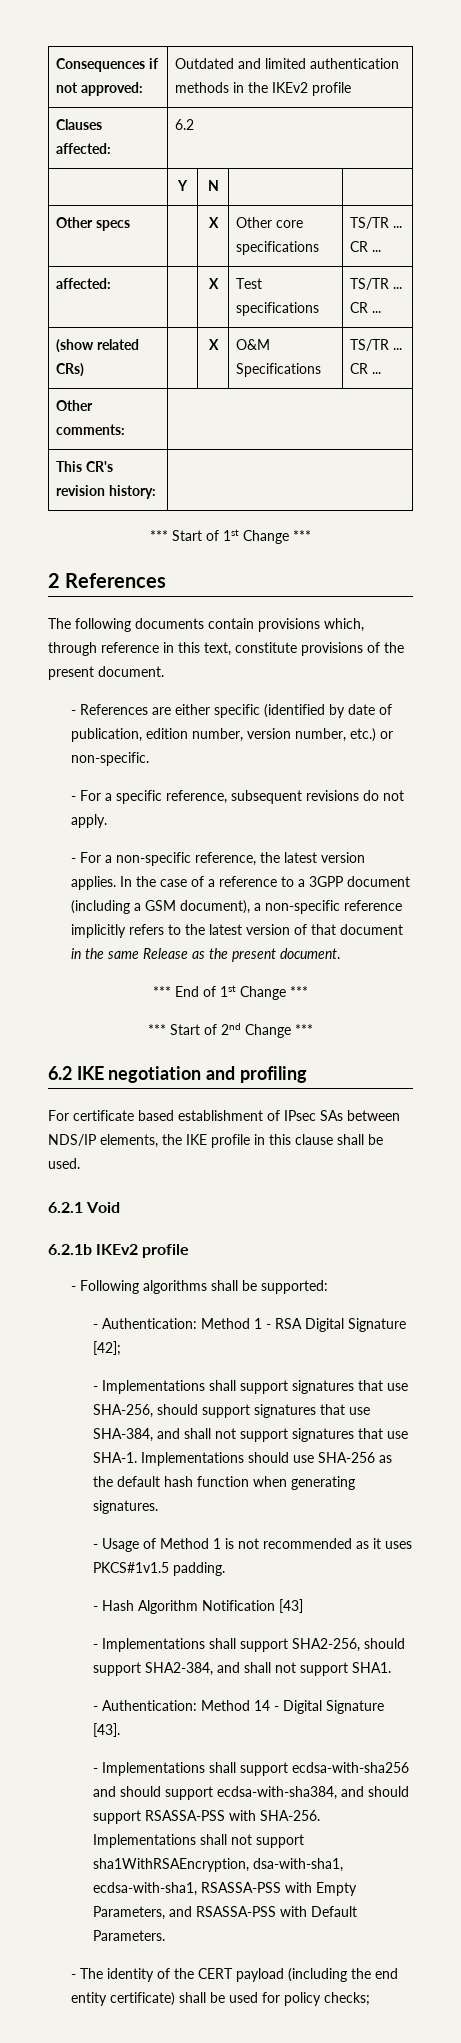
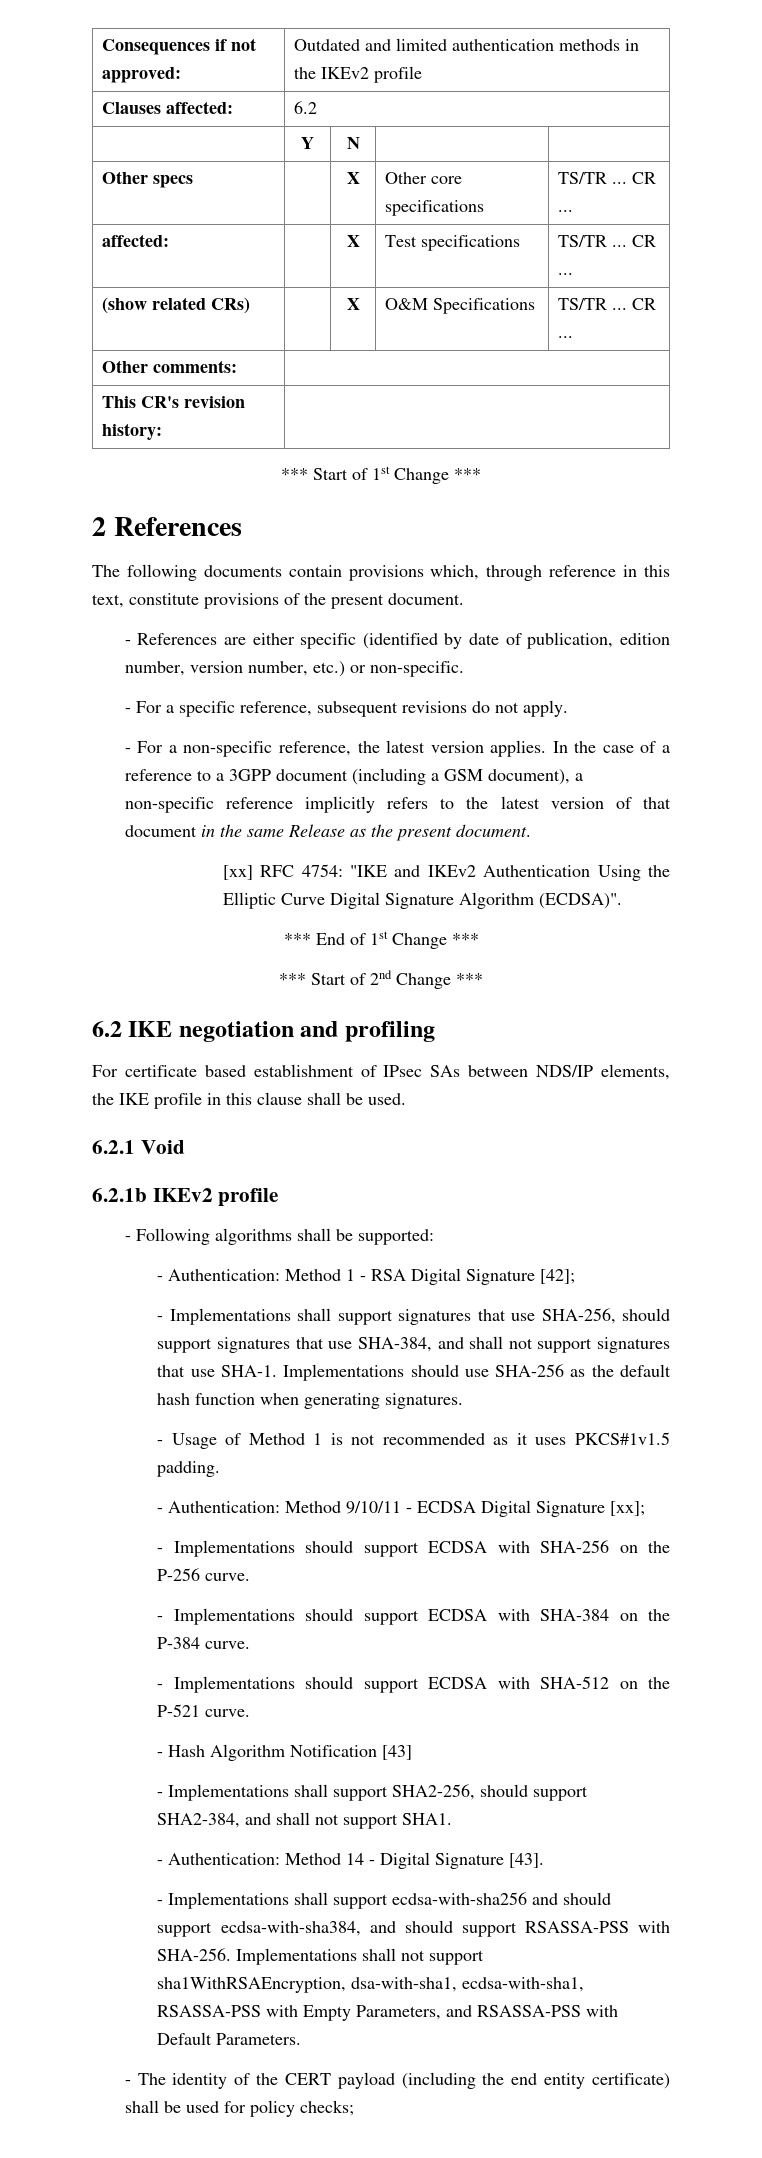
+ [xx] RFC 4754: "IKE and IKEv2 Authentication Using the Elliptic Curve Digital Signature Algorithm (ECDSA)".
+ - Authentication: Method 9/10/11 - ECDSA Digital Signature [xx];
+ - Implementations should support ECDSA with SHA-256 on the P-256 curve.
+ - Implementations should support ECDSA with SHA-384 on the P-384 curve.
+ - Implementations should support ECDSA with SHA-512 on the P-521 curve.

